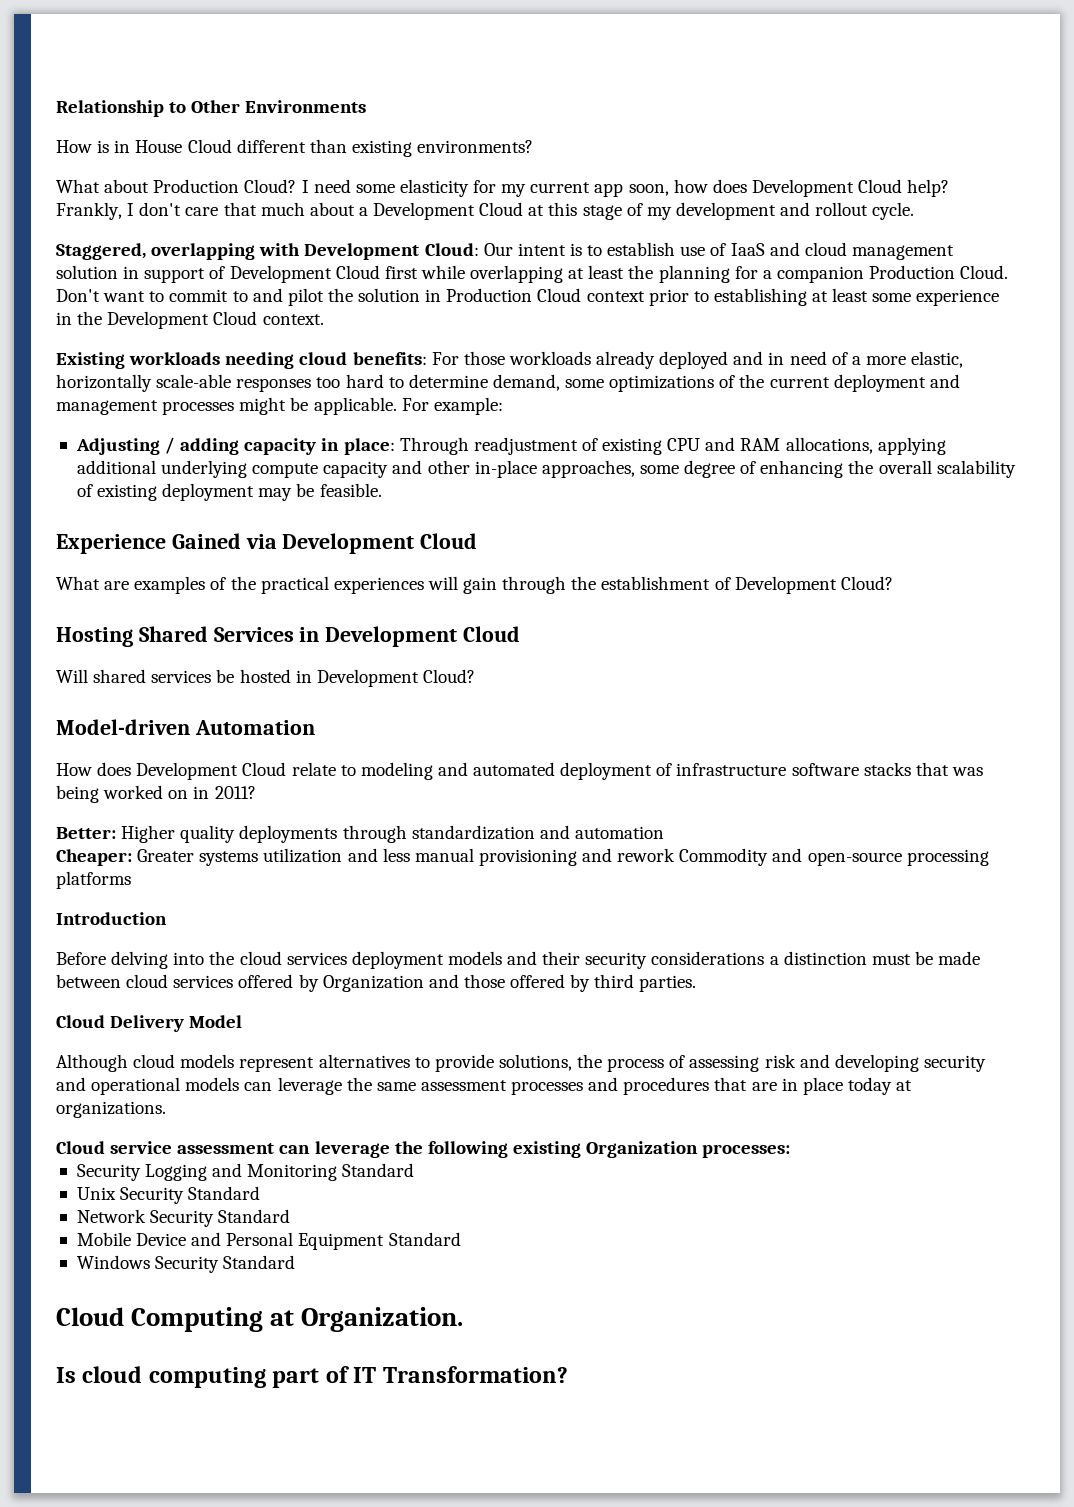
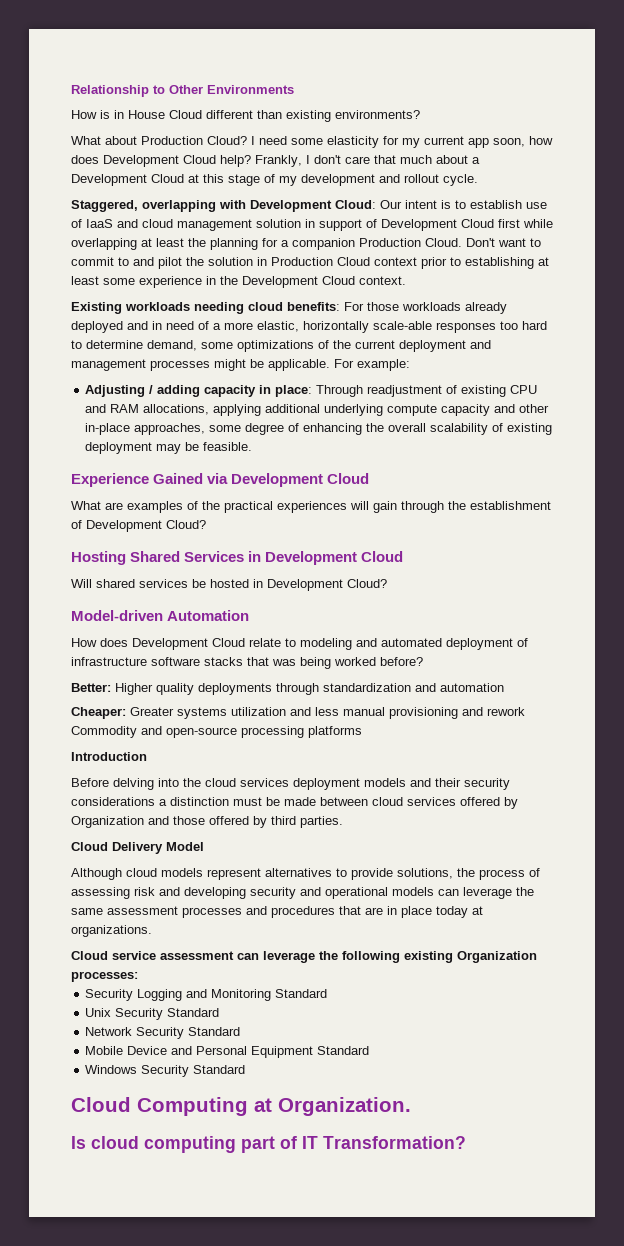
- How does Development Cloud relate to modeling and automated deployment of infrastructure software stacks that was being worked on in 2011?
+ How does Development Cloud relate to modeling and automated deployment of infrastructure software stacks that was being worked before?

